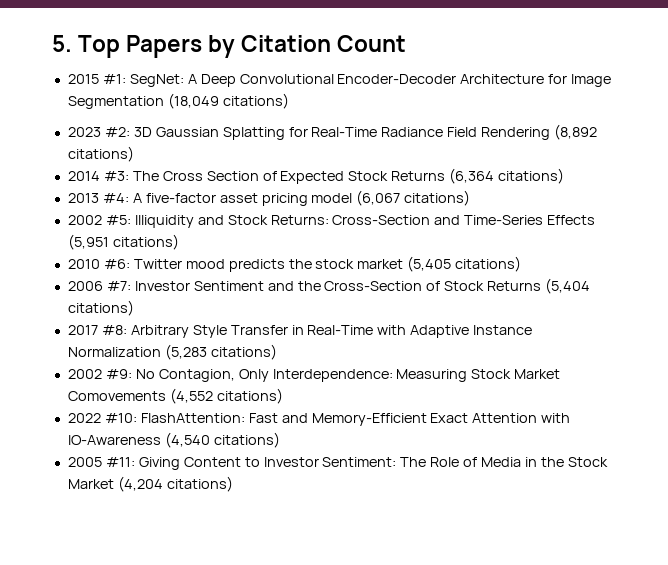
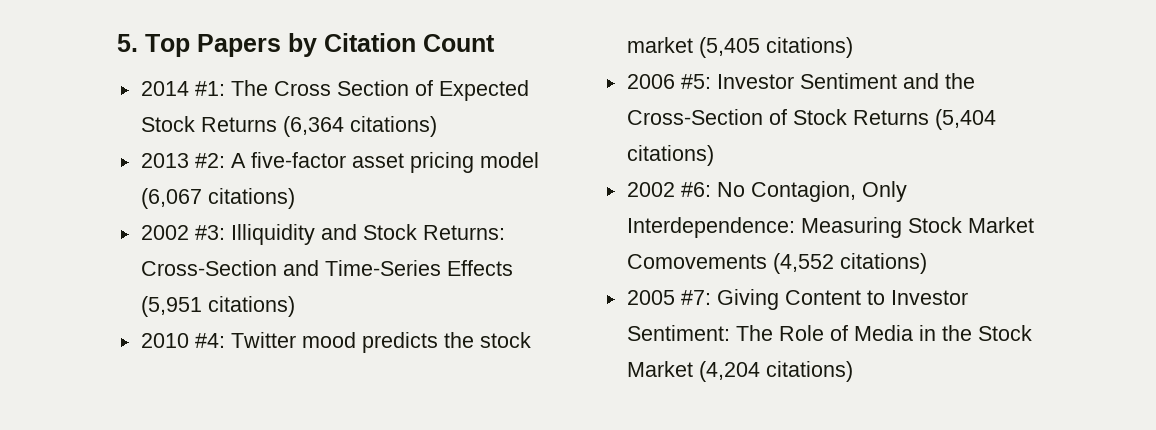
- 2015 #1: SegNet: A Deep Convolutional Encoder-Decoder Architecture for Image Segmentation (18,049 citations)
- 2023 #2: 3D Gaussian Splatting for Real-Time Radiance Field Rendering (8,892 citations)
- 2014 #3: The Cross Section of Expected Stock Returns (6,364 citations)
+ 2014 #1: The Cross Section of Expected Stock Returns (6,364 citations)
- 2013 #4: A five-factor asset pricing model (6,067 citations)
+ 2013 #2: A five-factor asset pricing model (6,067 citations)
- 2002 #5: Illiquidity and Stock Returns: Cross-Section and Time-Series Effects (5,951 citations)
+ 2002 #3: Illiquidity and Stock Returns: Cross-Section and Time-Series Effects (5,951 citations)
- 2010 #6: Twitter mood predicts the stock market (5,405 citations)
+ 2010 #4: Twitter mood predicts the stock market (5,405 citations)
- 2006 #7: Investor Sentiment and the Cross-Section of Stock Returns (5,404 citations)
+ 2006 #5: Investor Sentiment and the Cross-Section of Stock Returns (5,404 citations)
- 2017 #8: Arbitrary Style Transfer in Real-Time with Adaptive Instance Normalization (5,283 citations)
- 2002 #9: No Contagion, Only Interdependence: Measuring Stock Market Comovements (4,552 citations)
+ 2002 #6: No Contagion, Only Interdependence: Measuring Stock Market Comovements (4,552 citations)
- 2022 #10: FlashAttention: Fast and Memory-Efficient Exact Attention with IO-Awareness (4,540 citations)
- 2005 #11: Giving Content to Investor Sentiment: The Role of Media in the Stock Market (4,204 citations)
+ 2005 #7: Giving Content to Investor Sentiment: The Role of Media in the Stock Market (4,204 citations)

